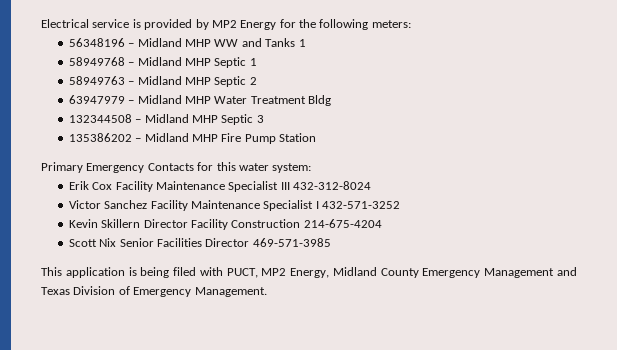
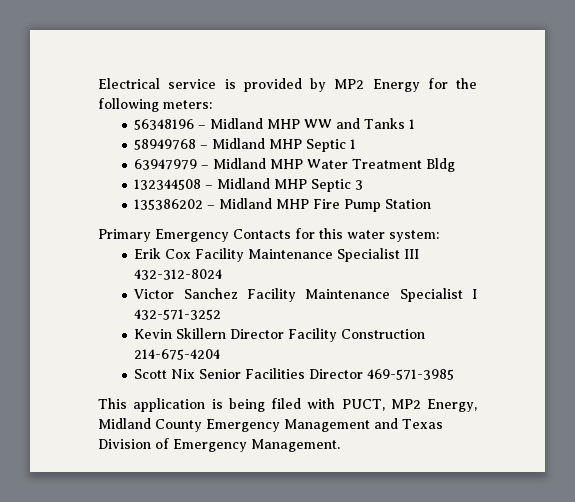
- 58949763 – Midland MHP Septic 2

